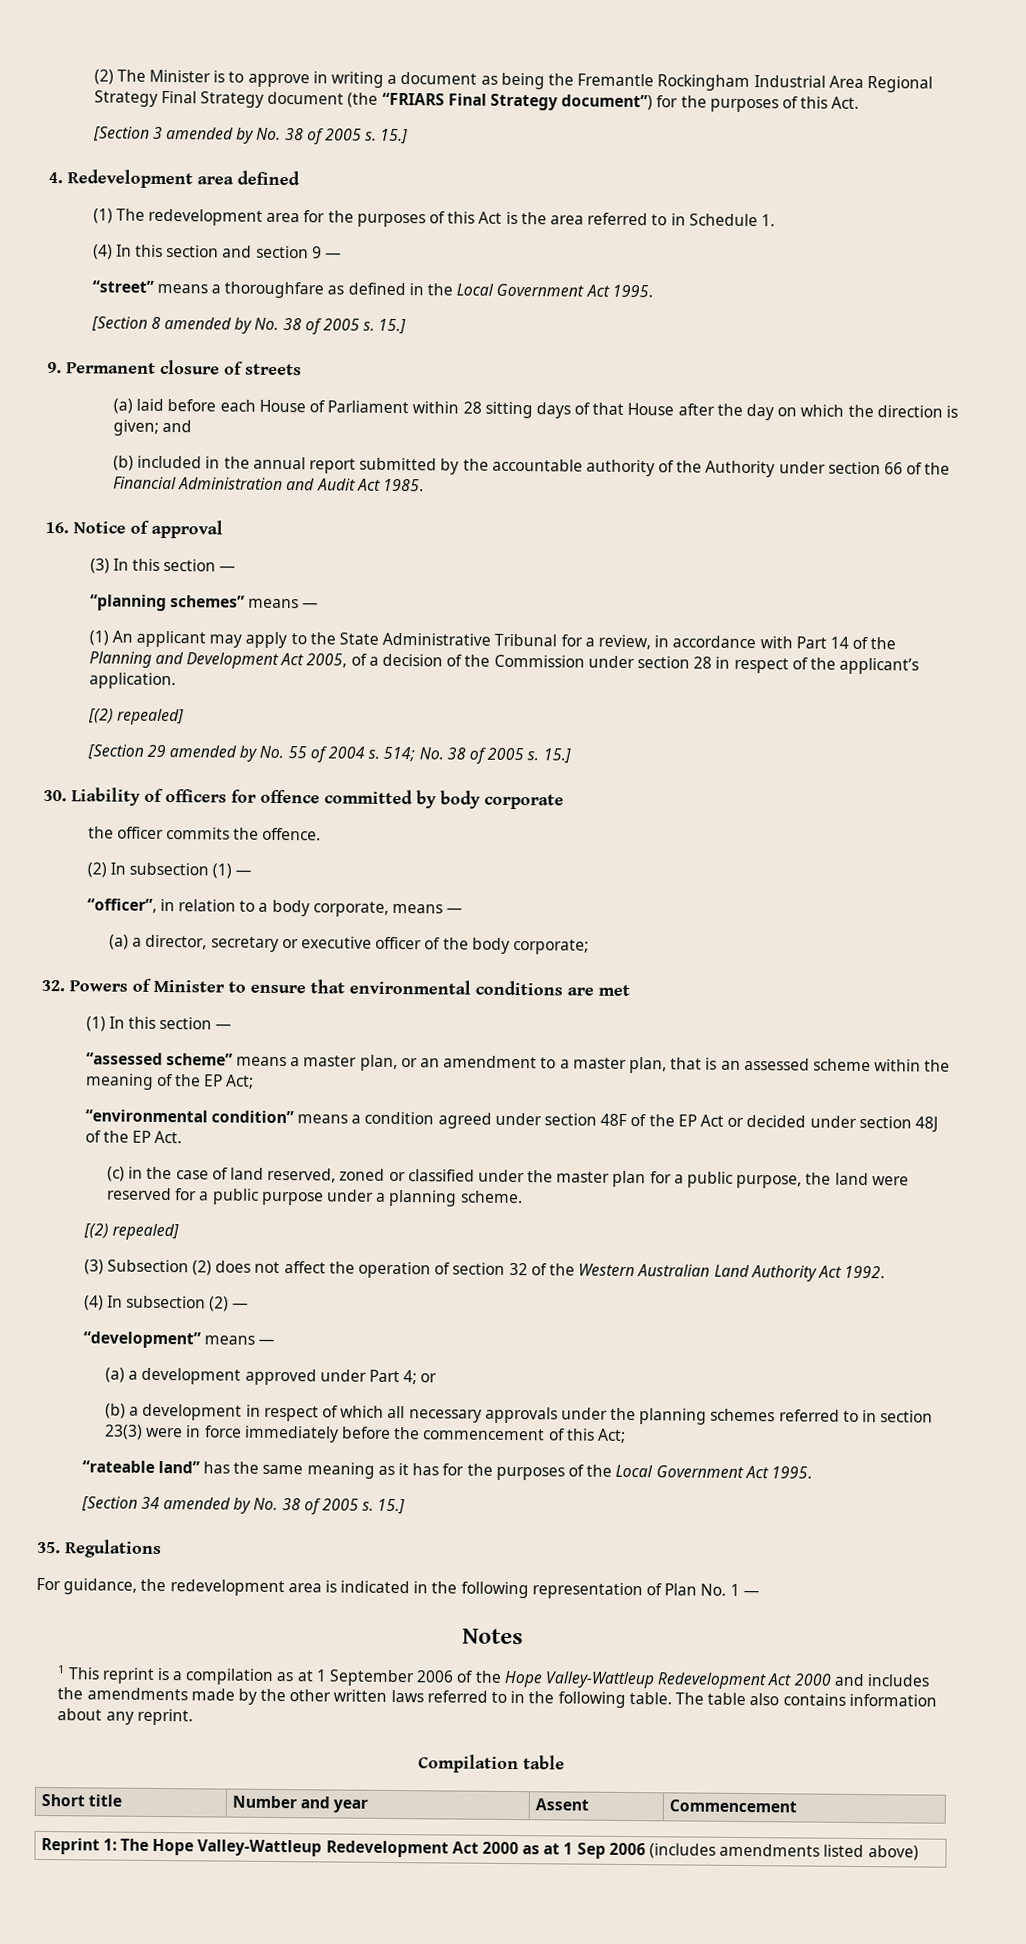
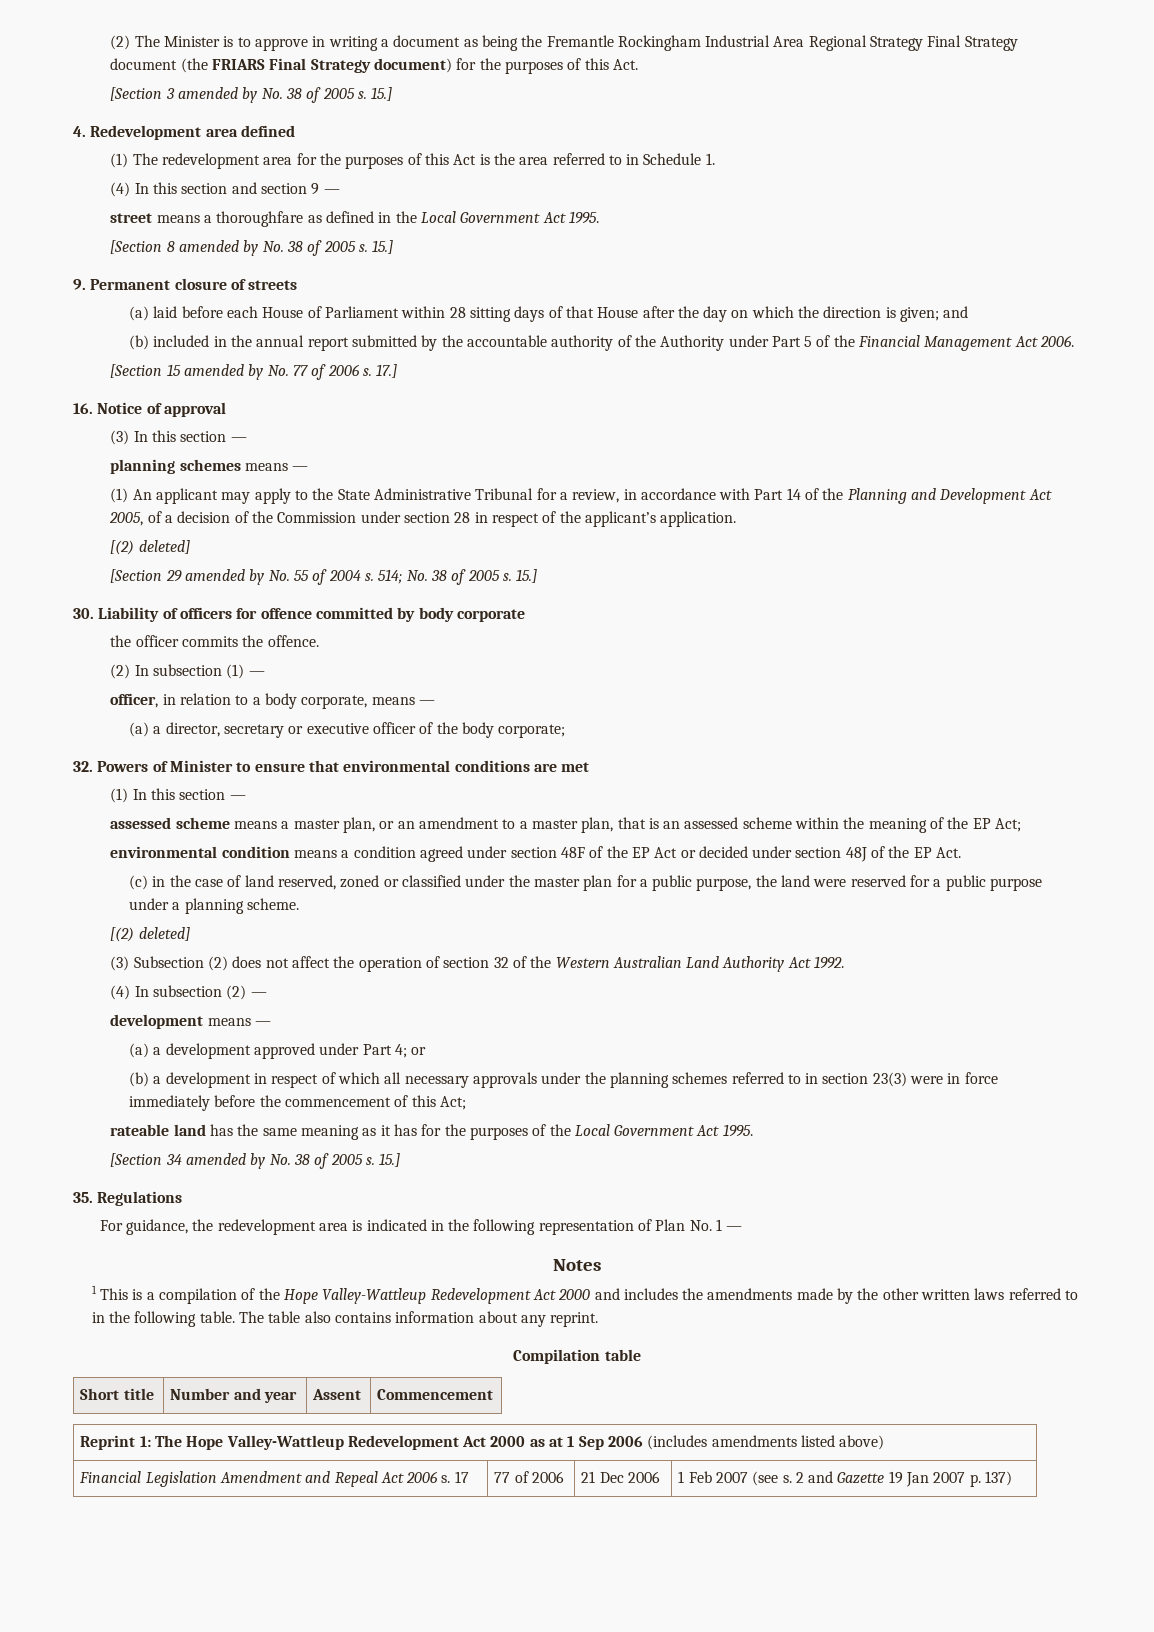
- (2) The Minister is to approve in writing a document as being the Fremantle Rockingham Industrial Area Regional Strategy Final Strategy document (the “FRIARS Final Strategy document”) for the purposes of this Act.
+ (2) The Minister is to approve in writing a document as being the Fremantle Rockingham Industrial Area Regional Strategy Final Strategy document (the FRIARS Final Strategy document) for the purposes of this Act.
- “street” means a thoroughfare as defined in the Local Government Act 1995.
+ street means a thoroughfare as defined in the Local Government Act 1995.
- (b) included in the annual report submitted by the accountable authority of the Authority under section 66 of the Financial Administration and Audit Act 1985.
+ (b) included in the annual report submitted by the accountable authority of the Authority under Part 5 of the Financial Management Act 2006.
+ [Section 15 amended by No. 77 of 2006 s. 17.]
- “planning schemes” means —
+ planning schemes means —
  (1) An applicant may apply to the State Administrative Tribunal for a review, in accordance with Part 14 of the Planning and Development Act 2005, of a decision of the Commission under section 28 in respect of the applicant’s application.
- [(2) repealed]
+ [(2) deleted]
- “officer”, in relation to a body corporate, means —
+ officer, in relation to a body corporate, means —
- “assessed scheme” means a master plan, or an amendment to a master plan, that is an assessed scheme within the meaning of the EP Act;
+ assessed scheme means a master plan, or an amendment to a master plan, that is an assessed scheme within the meaning of the EP Act;
- “environmental condition” means a condition agreed under section 48F of the EP Act or decided under section 48J of the EP Act.
+ environmental condition means a condition agreed under section 48F of the EP Act or decided under section 48J of the EP Act.
  (c) in the case of land reserved, zoned or classified under the master plan for a public purpose, the land were reserved for a public purpose under a planning scheme.
- [(2) repealed]
+ [(2) deleted]
- “development” means —
+ development means —
- “rateable land” has the same meaning as it has for the purposes of the Local Government Act 1995.
+ rateable land has the same meaning as it has for the purposes of the Local Government Act 1995.
- 1 This reprint is a compilation as at 1 September 2006 of the Hope Valley-Wattleup Redevelopment Act 2000 and includes the amendments made by the other written laws referred to in the following table.
+ 1 This is a compilation of the Hope Valley-Wattleup Redevelopment Act 2000 and includes the amendments made by the other written laws referred to in the following table.
+ Financial Legislation Amendment and Repeal Act 2006 s. 17 | 77 of 2006 | 21 Dec 2006 | 1 Feb 2007 (see s. 2 and Gazette 19 Jan 2007 p. 137)

